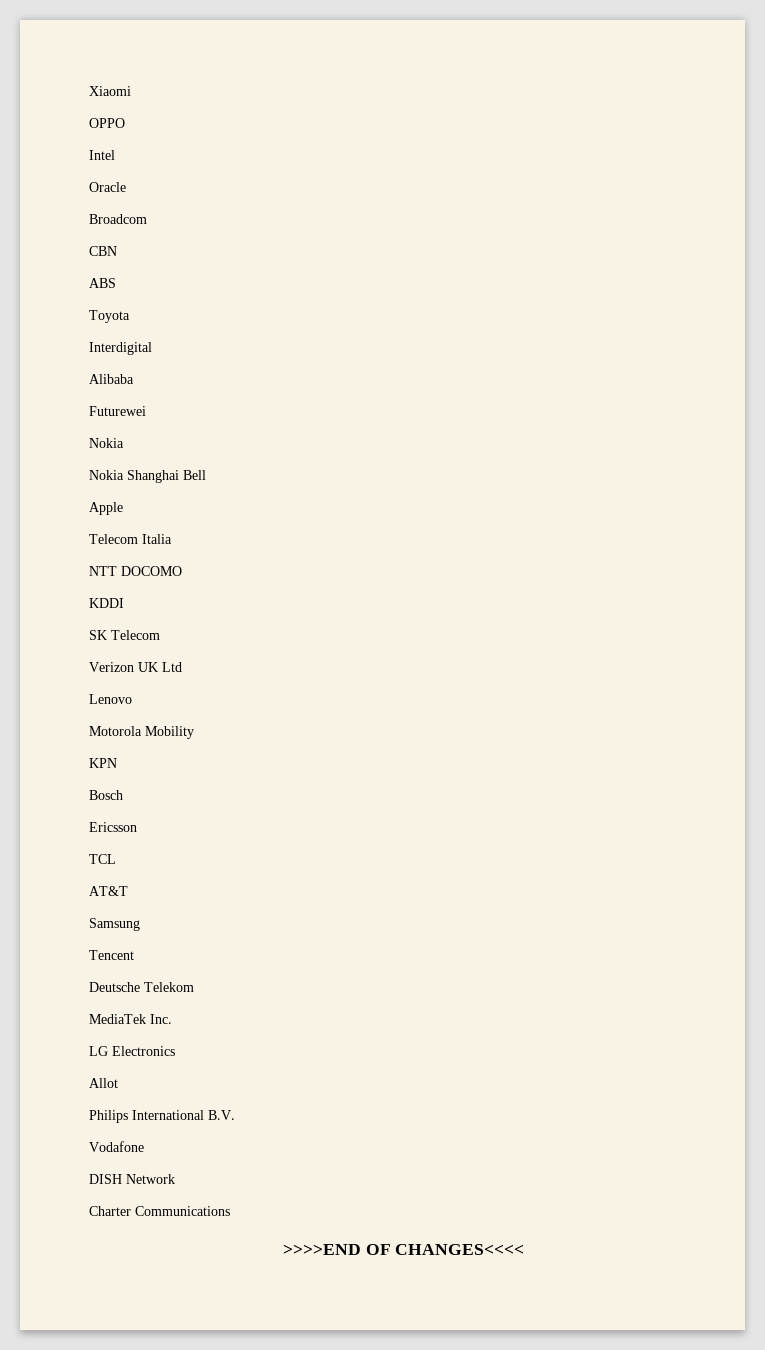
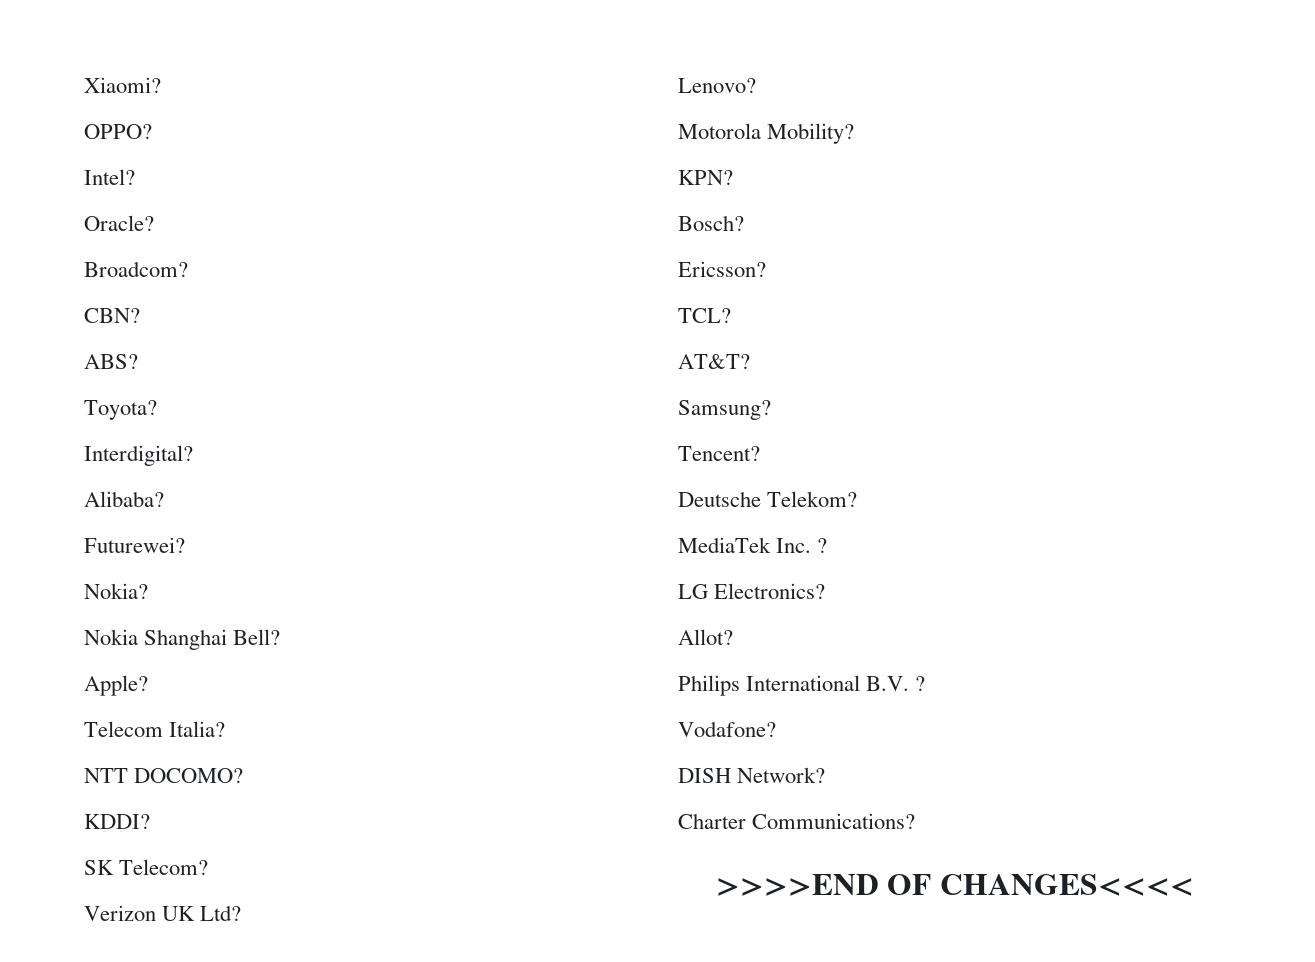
- Xiaomi
- OPPO
- Intel
- Oracle
- Broadcom
- CBN
- ABS
- Toyota
- Interdigital
- Alibaba
- Futurewei
- Nokia
+ Xiaomi?
+ OPPO?
+ Intel?
+ Oracle?
+ Broadcom?
+ CBN?
+ ABS?
+ Toyota?
+ Interdigital?
+ Alibaba?
+ Futurewei?
+ Nokia?
- Nokia Shanghai Bell
- Apple
- Telecom Italia
+ Nokia Shanghai Bell?
+ Apple?
+ Telecom Italia?
- NTT DOCOMO
- KDDI
+ NTT DOCOMO?
+ KDDI?
- SK Telecom
+ SK Telecom?
- Verizon UK Ltd
- Lenovo
+ Verizon UK Ltd?
+ Lenovo?
- Motorola Mobility
- KPN
- Bosch
- Ericsson
- TCL
- AT&T
- Samsung
- Tencent
+ Motorola Mobility?
+ KPN?
+ Bosch?
+ Ericsson?
+ TCL?
+ AT&T?
+ Samsung?
+ Tencent?
- Deutsche Telekom
+ Deutsche Telekom?
- MediaTek Inc.
+ MediaTek Inc. ?
- LG Electronics
- Allot
+ LG Electronics?
+ Allot?
- Philips International B.V.
- Vodafone
+ Philips International B.V. ?
+ Vodafone?
- DISH Network
+ DISH Network?
- Charter Communications
+ Charter Communications?

